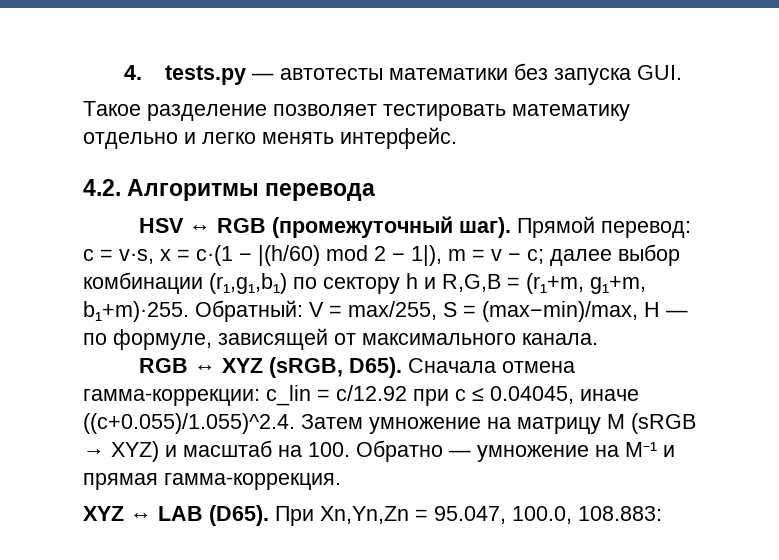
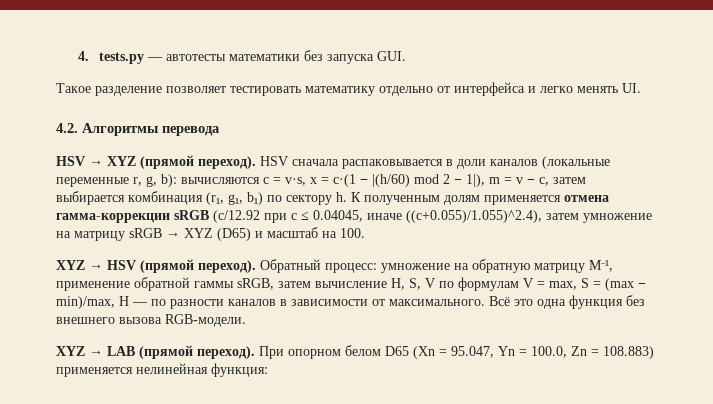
- Такое разделение позволяет тестировать математику отдельно и легко менять интерфейс.
+ Такое разделение позволяет тестировать математику отдельно от интерфейса и легко менять UI.
- HSV ↔ RGB (промежуточный шаг). Прямой перевод: c = v·s, x = c·(1 − |(h/60) mod 2 − 1|), m = v − c; далее выбор комбинации (r₁,g₁,b₁) по сектору h и R,G,B = (r₁+m, g₁+m, b₁+m)·255. Обратный: V = max/255, S = (max−min)/max, H — по формуле, зависящей от максимального канала.
- RGB ↔ XYZ (sRGB, D65). Сначала отмена гамма-коррекции: c_lin = c/12.92 при c ≤ 0.04045, иначе ((c+0.055)/1.055)^2.4. Затем умножение на матрицу M (sRGB → XYZ) и масштаб на 100. Обратно — умножение на M⁻¹ и прямая гамма-коррекция.
- XYZ ↔ LAB (D65). При Xn,Yn,Zn = 95.047, 100.0, 108.883:
+ HSV → XYZ (прямой переход). HSV сначала распаковывается в доли каналов (локальные переменные r, g, b): вычисляются c = v·s, x = c·(1 − |(h/60) mod 2 − 1|), m = v − c, затем выбирается комбинация (r₁, g₁, b₁) по сектору h. К полученным долям применяется отмена гамма-коррекции sRGB (c/12.92 при c ≤ 0.04045, иначе ((c+0.055)/1.055)^2.4), затем умножение на матрицу sRGB → XYZ (D65) и масштаб на 100.
+ XYZ → HSV (прямой переход). Обратный процесс: умножение на обратную матрицу M⁻¹, применение обратной гаммы sRGB, затем вычисление H, S, V по формулам V = max, S = (max − min)/max, H — по разности каналов в зависимости от максимального. Всё это одна функция без внешнего вызова RGB-модели.
+ XYZ → LAB (прямой переход). При опорном белом D65 (Xn = 95.047, Yn = 100.0, Zn = 108.883) применяется нелинейная функция:

